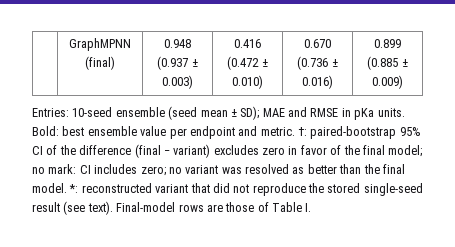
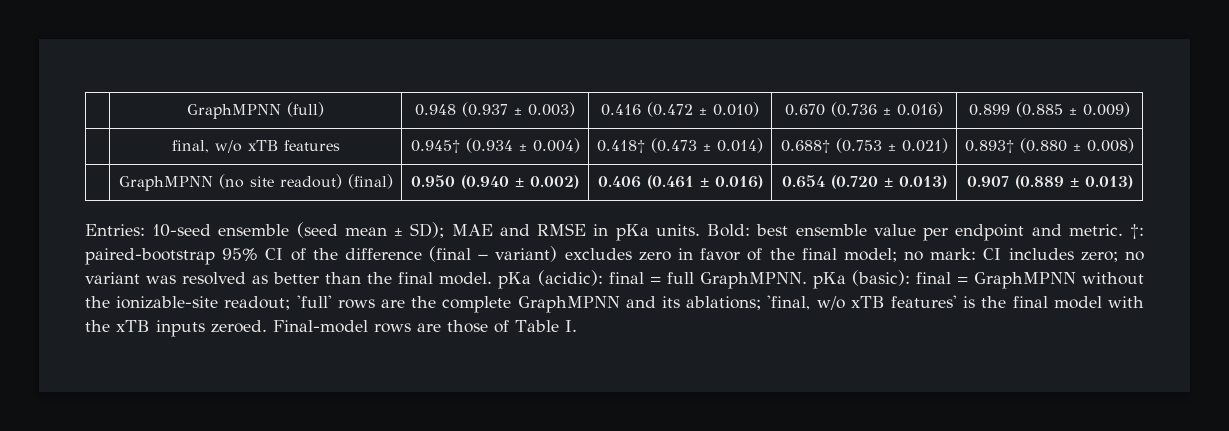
- | GraphMPNN (final) | 0.948 (0.937 ± 0.003) | 0.416 (0.472 ± 0.010) | 0.670 (0.736 ± 0.016) | 0.899 (0.885 ± 0.009)
+ | GraphMPNN (full) | 0.948 (0.937 ± 0.003) | 0.416 (0.472 ± 0.010) | 0.670 (0.736 ± 0.016) | 0.899 (0.885 ± 0.009)
+ | final, w/o xTB features | 0.945† (0.934 ± 0.004) | 0.418† (0.473 ± 0.014) | 0.688† (0.753 ± 0.021) | 0.893† (0.880 ± 0.008)
+ | GraphMPNN (no site readout) (final) | 0.950 (0.940 ± 0.002) | 0.406 (0.461 ± 0.016) | 0.654 (0.720 ± 0.013) | 0.907 (0.889 ± 0.013)
- †: paired-bootstrap 95% CI of the difference (final − variant) excludes zero in favor of the final model; no mark: CI includes zero; no variant was resolved as better than the final model. *: reconstructed variant that did not reproduce the stored single-seed result (see text).
+ †: paired-bootstrap 95% CI of the difference (final − variant) excludes zero in favor of the final model; no mark: CI includes zero; no variant was resolved as better than the final model. pKa (acidic): final = full GraphMPNN. pKa (basic): final = GraphMPNN without the ionizable-site readout; 'full' rows are the complete GraphMPNN and its ablations; 'final, w/o xTB features' is the final model with the xTB inputs zeroed.

